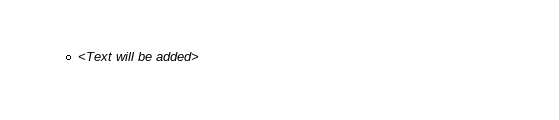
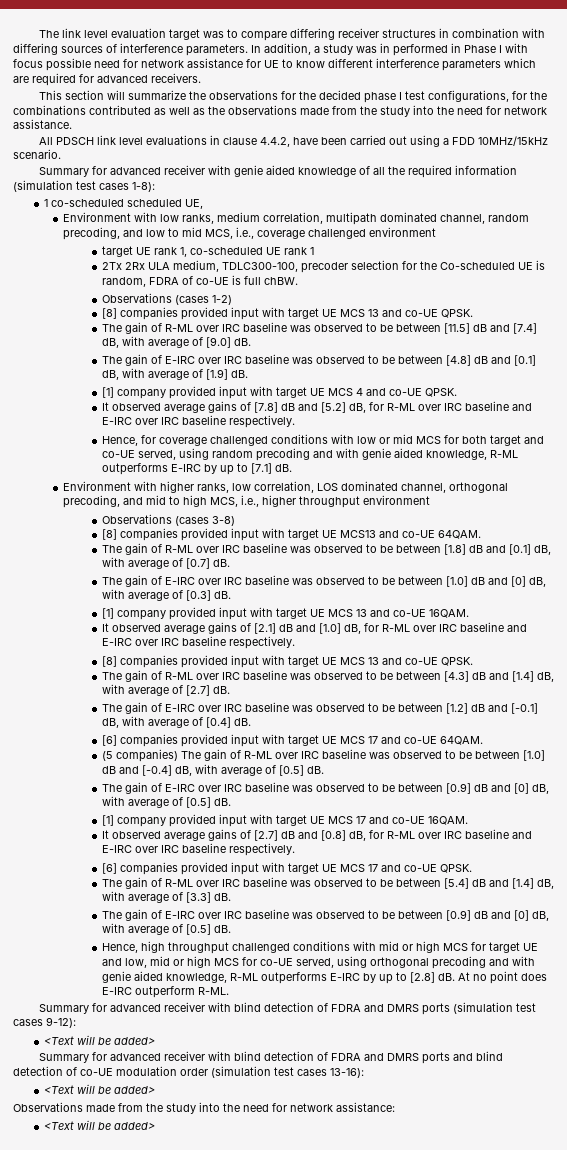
+ The link level evaluation target was to compare differing receiver structures in combination with differing sources of interference parameters. In addition, a study was in performed in Phase I with focus possible need for network assistance for UE to know different interference parameters which are required for advanced receivers.
+ This section will summarize the observations for the decided phase I test configurations, for the combinations contributed as well as the observations made from the study into the need for network assistance.
+ All PDSCH link level evaluations in clause 4.4.2, have been carried out using a FDD 10MHz/15kHz scenario.
+ Summary for advanced receiver with genie aided knowledge of all the required information (simulation test cases 1-8):
+ 1 co-scheduled scheduled UE,
+ Environment with low ranks, medium correlation, multipath dominated channel, random precoding, and low to mid MCS, i.e., coverage challenged environment
+ target UE rank 1, co-scheduled UE rank 1
+ 2Tx 2Rx ULA medium, TDLC300-100, precoder selection for the Co-scheduled UE is random, FDRA of co-UE is full chBW.
+ Observations (cases 1-2)
+ [8] companies provided input with target UE MCS 13 and co-UE QPSK.
+ The gain of R-ML over IRC baseline was observed to be between [11.5] dB and [7.4] dB, with average of [9.0] dB.
+ The gain of E-IRC over IRC baseline was observed to be between [4.8] dB and [0.1] dB, with average of [1.9] dB.
+ [1] company provided input with target UE MCS 4 and co-UE QPSK.
+ It observed average gains of [7.8] dB and [5.2] dB, for R-ML over IRC baseline and E-IRC over IRC baseline respectively.
+ Hence, for coverage challenged conditions with low or mid MCS for both target and co-UE served, using random precoding and with genie aided knowledge, R-ML outperforms E-IRC by up to [7.1] dB.
+ Environment with higher ranks, low correlation, LOS dominated channel, orthogonal precoding, and mid to high MCS, i.e., higher throughput environment
+ Observations (cases 3-8)
+ [8] companies provided input with target UE MCS13 and co-UE 64QAM.
+ The gain of R-ML over IRC baseline was observed to be between [1.8] dB and [0.1] dB, with average of [0.7] dB.
+ The gain of E-IRC over IRC baseline was observed to be between [1.0] dB and [0] dB, with average of [0.3] dB.
+ [1] company provided input with target UE MCS 13 and co-UE 16QAM.
+ It observed average gains of [2.1] dB and [1.0] dB, for R-ML over IRC baseline and E-IRC over IRC baseline respectively.
+ [8] companies provided input with target UE MCS 13 and co-UE QPSK.
+ The gain of R-ML over IRC baseline was observed to be between [4.3] dB and [1.4] dB, with average of [2.7] dB.
+ The gain of E-IRC over IRC baseline was observed to be between [1.2] dB and [-0.1] dB, with average of [0.4] dB.
+ [6] companies provided input with target UE MCS 17 and co-UE 64QAM.
+ (5 companies) The gain of R-ML over IRC baseline was observed to be between [1.0] dB and [-0.4] dB, with average of [0.5] dB.
+ The gain of E-IRC over IRC baseline was observed to be between [0.9] dB and [0] dB, with average of [0.5] dB.
+ [1] company provided input with target UE MCS 17 and co-UE 16QAM.
+ It observed average gains of [2.7] dB and [0.8] dB, for R-ML over IRC baseline and E-IRC over IRC baseline respectively.
+ [6] companies provided input with target UE MCS 17 and co-UE QPSK.
+ The gain of R-ML over IRC baseline was observed to be between [5.4] dB and [1.4] dB, with average of [3.3] dB.
+ The gain of E-IRC over IRC baseline was observed to be between [0.9] dB and [0] dB, with average of [0.5] dB.
+ Hence, high throughput challenged conditions with mid or high MCS for target UE and low, mid or high MCS for co-UE served, using orthogonal precoding and with genie aided knowledge, R-ML outperforms E-IRC by up to [2.8] dB. At no point does E-IRC outperform R-ML.
+ Summary for advanced receiver with blind detection of FDRA and DMRS ports (simulation test cases 9-12):
+ <Text will be added>
+ Summary for advanced receiver with blind detection of FDRA and DMRS ports and blind detection of co-UE modulation order (simulation test cases 13-16):
+ <Text will be added>
+ Observations made from the study into the need for network assistance:

